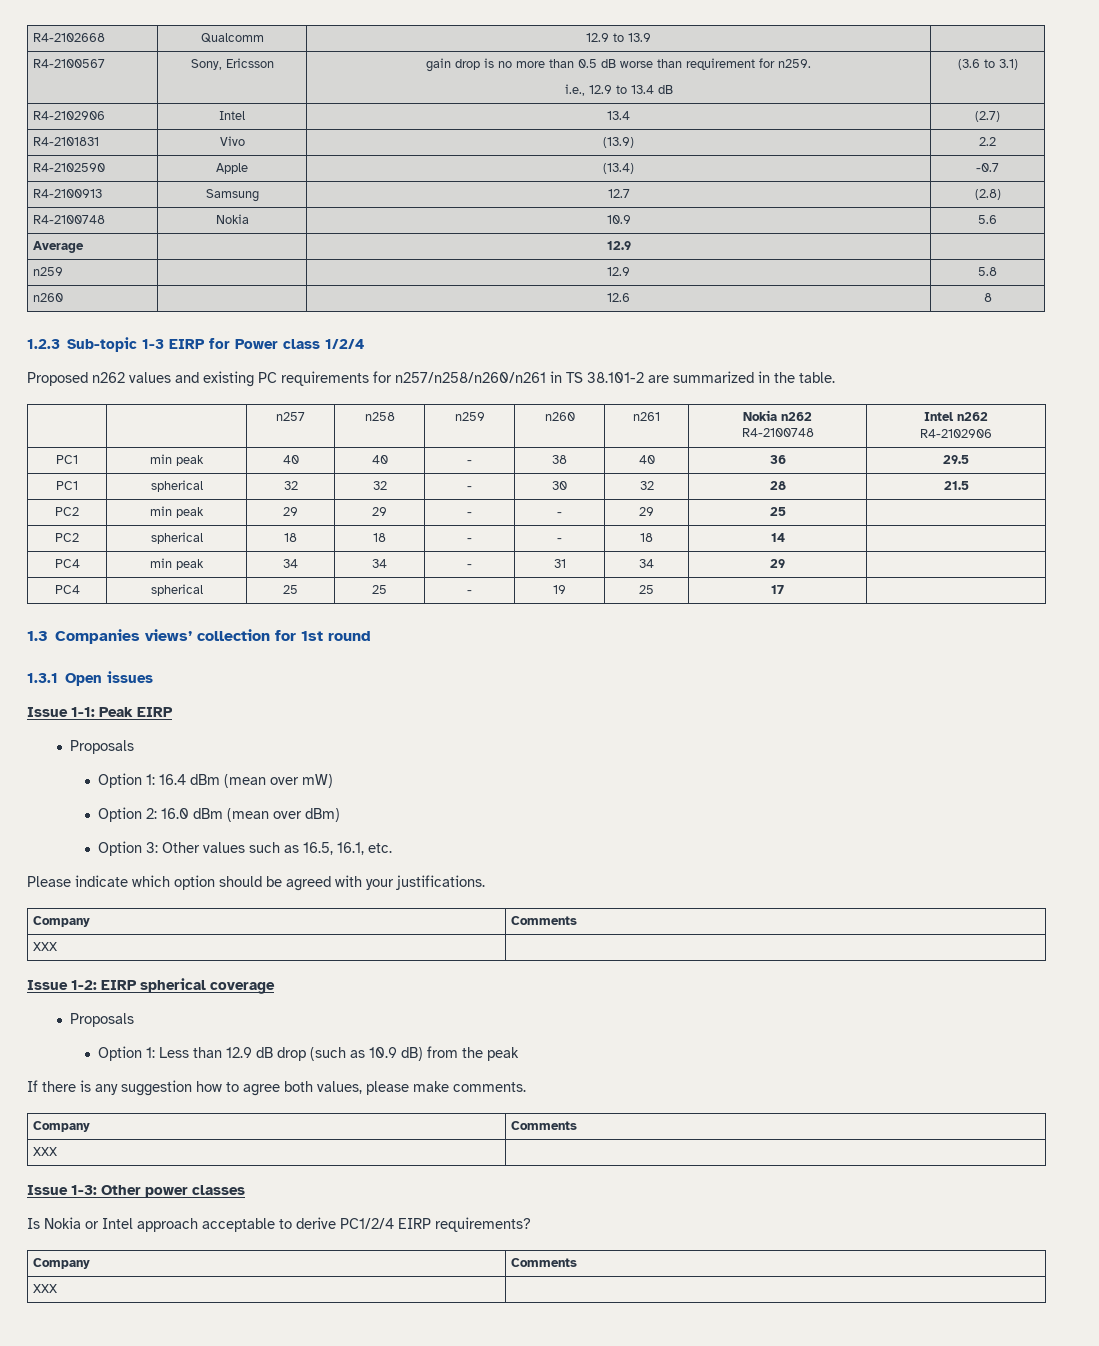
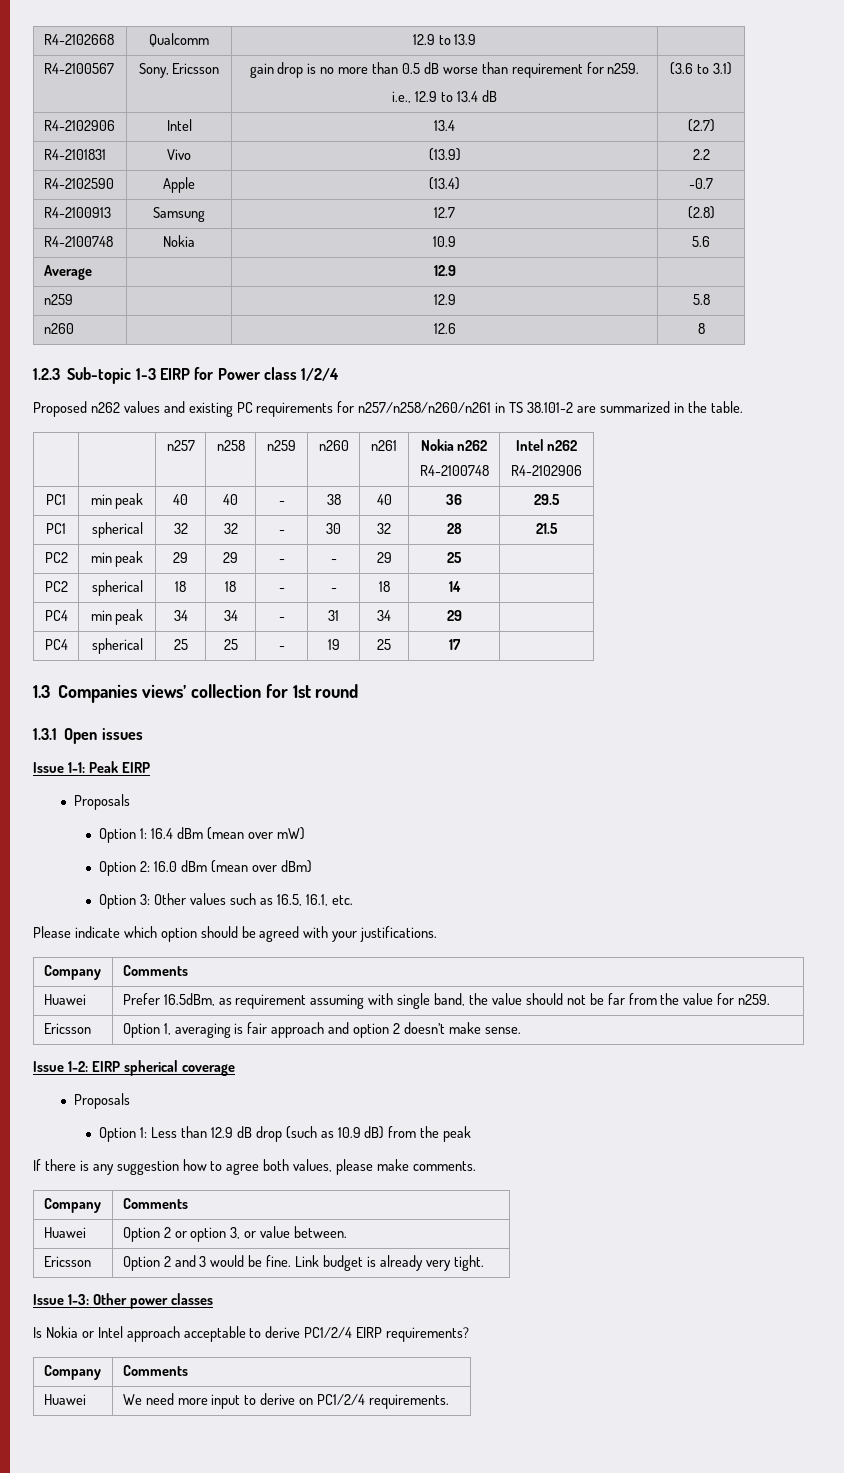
  Please indicate which option should be agreed with your justifications.
  Company | Comments
- XXX |
+ Huawei | Prefer 16.5dBm, as requirement assuming with single band, the value should not be far from the value for n259.
+ Ericsson | Option 1, averaging is fair approach and option 2 doesn’t make sense.
  If there is any suggestion how to agree both values, please make comments.
  Company | Comments
- XXX |
+ Huawei | Option 2 or option 3, or value between.
+ Ericsson | Option 2 and 3 would be fine. Link budget is already very tight.
  Is Nokia or Intel approach acceptable to derive PC1/2/4 EIRP requirements?
  Company | Comments
- XXX |
+ Huawei | We need more input to derive on PC1/2/4 requirements.

